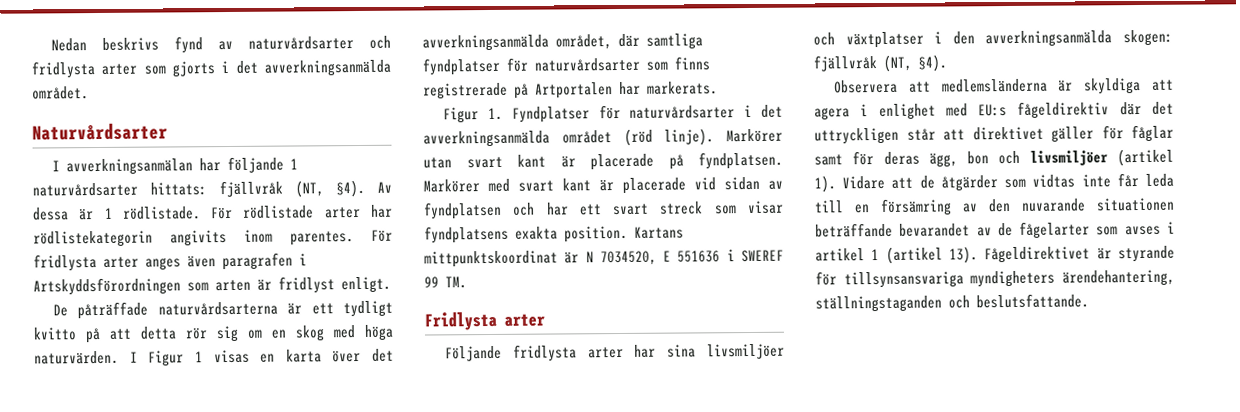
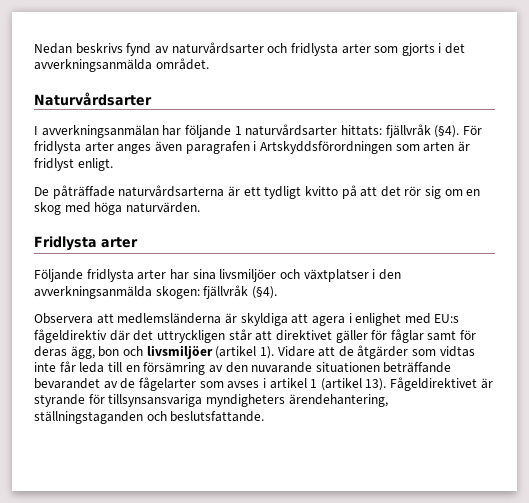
- I avverkningsanmälan har följande 1 naturvårdsarter hittats: fjällvråk (NT, §4). Av dessa är 1 rödlistade. För rödlistade arter har rödlistekategorin angivits inom parentes.
+ I avverkningsanmälan har följande 1 naturvårdsarter hittats: fjällvråk (§4).
- De påträffade naturvårdsarterna är ett tydligt kvitto på att detta rör sig om en skog med höga naturvärden. I Figur 1 visas en karta över det avverkningsanmälda området, där samtliga fyndplatser för naturvårdsarter som finns registrerade på Artportalen har markerats.
- Figur 1. Fyndplatser för naturvårdsarter i det avverkningsanmälda området (röd linje). Markörer utan svart kant är placerade på fyndplatsen. Markörer med svart kant är placerade vid sidan av fyndplatsen och har ett svart streck som visar fyndplatsens exakta position. Kartans mittpunktskoordinat är N 7034520, E 551636 i SWEREF 99 TM.
+ De påträffade naturvårdsarterna är ett tydligt kvitto på att det rör sig om en skog med höga naturvärden.
- Följande fridlysta arter har sina livsmiljöer och växtplatser i den avverkningsanmälda skogen: fjällvråk (NT, §4).
+ Följande fridlysta arter har sina livsmiljöer och växtplatser i den avverkningsanmälda skogen: fjällvråk (§4).

